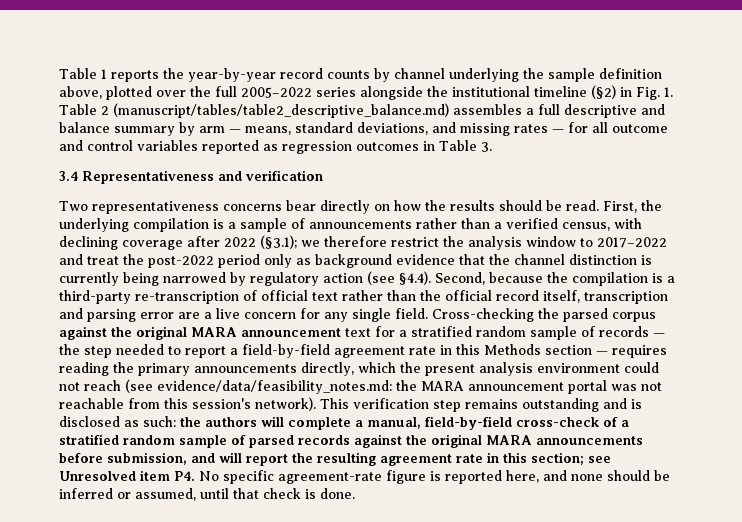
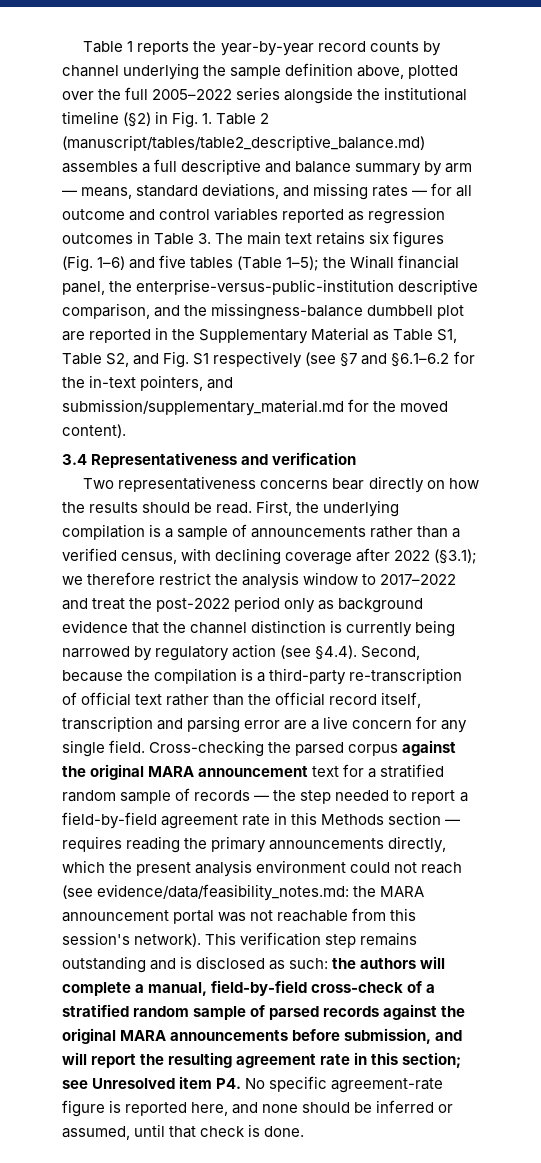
- Table 1 reports the year-by-year record counts by channel underlying the sample definition above, plotted over the full 2005–2022 series alongside the institutional timeline (§2) in Fig. 1. Table 2 (manuscript/tables/table2_descriptive_balance.md) assembles a full descriptive and balance summary by arm — means, standard deviations, and missing rates — for all outcome and control variables reported as regression outcomes in Table 3.
+ Table 1 reports the year-by-year record counts by channel underlying the sample definition above, plotted over the full 2005–2022 series alongside the institutional timeline (§2) in Fig. 1. Table 2 (manuscript/tables/table2_descriptive_balance.md) assembles a full descriptive and balance summary by arm — means, standard deviations, and missing rates — for all outcome and control variables reported as regression outcomes in Table 3. The main text retains six figures (Fig. 1–6) and five tables (Table 1–5); the Winall financial panel, the enterprise-versus-public-institution descriptive comparison, and the missingness-balance dumbbell plot are reported in the Supplementary Material as Table S1, Table S2, and Fig. S1 respectively (see §7 and §6.1–6.2 for the in-text pointers, and submission/supplementary_material.md for the moved content).

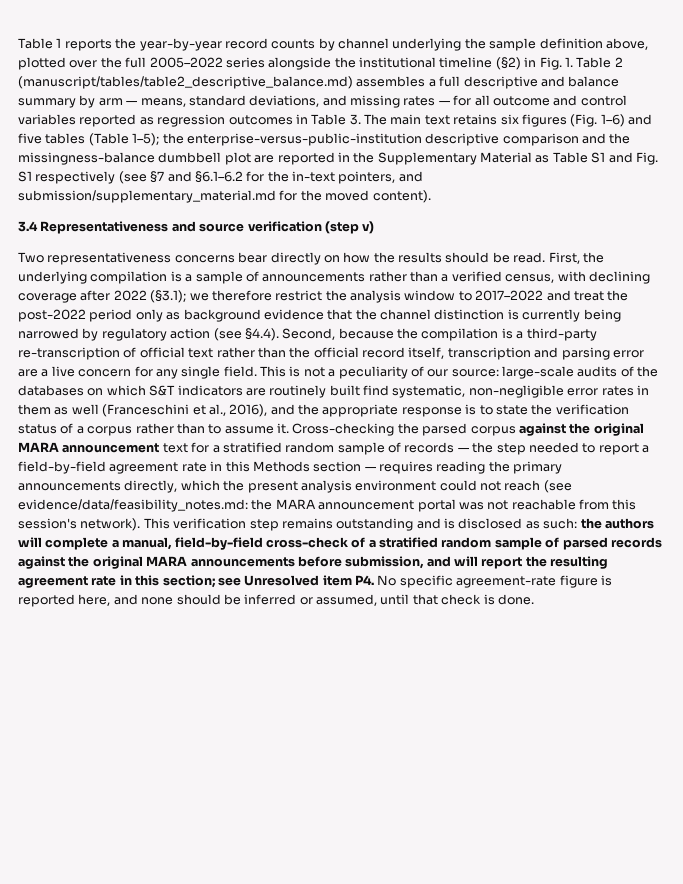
- the Winall financial panel, the enterprise-versus-public-institution descriptive comparison, and the missingness-balance dumbbell plot are reported in the Supplementary Material as Table S1, Table S2, and Fig. S1 respectively (see §7 and §6.1–6.2 for the in-text pointers, and submission/supplementary_material.md for the moved content).
+ the enterprise-versus-public-institution descriptive comparison and the missingness-balance dumbbell plot are reported in the Supplementary Material as Table S1 and Fig. S1 respectively (see §7 and §6.1–6.2 for the in-text pointers, and submission/supplementary_material.md for the moved content).
- 3.4 Representativeness and verification
+ 3.4 Representativeness and source verification (step v)
+ This is not a peculiarity of our source: large-scale audits of the databases on which S&T indicators are routinely built find systematic, non-negligible error rates in them as well (Franceschini et al., 2016), and the appropriate response is to state the verification status of a corpus rather than to assume it.

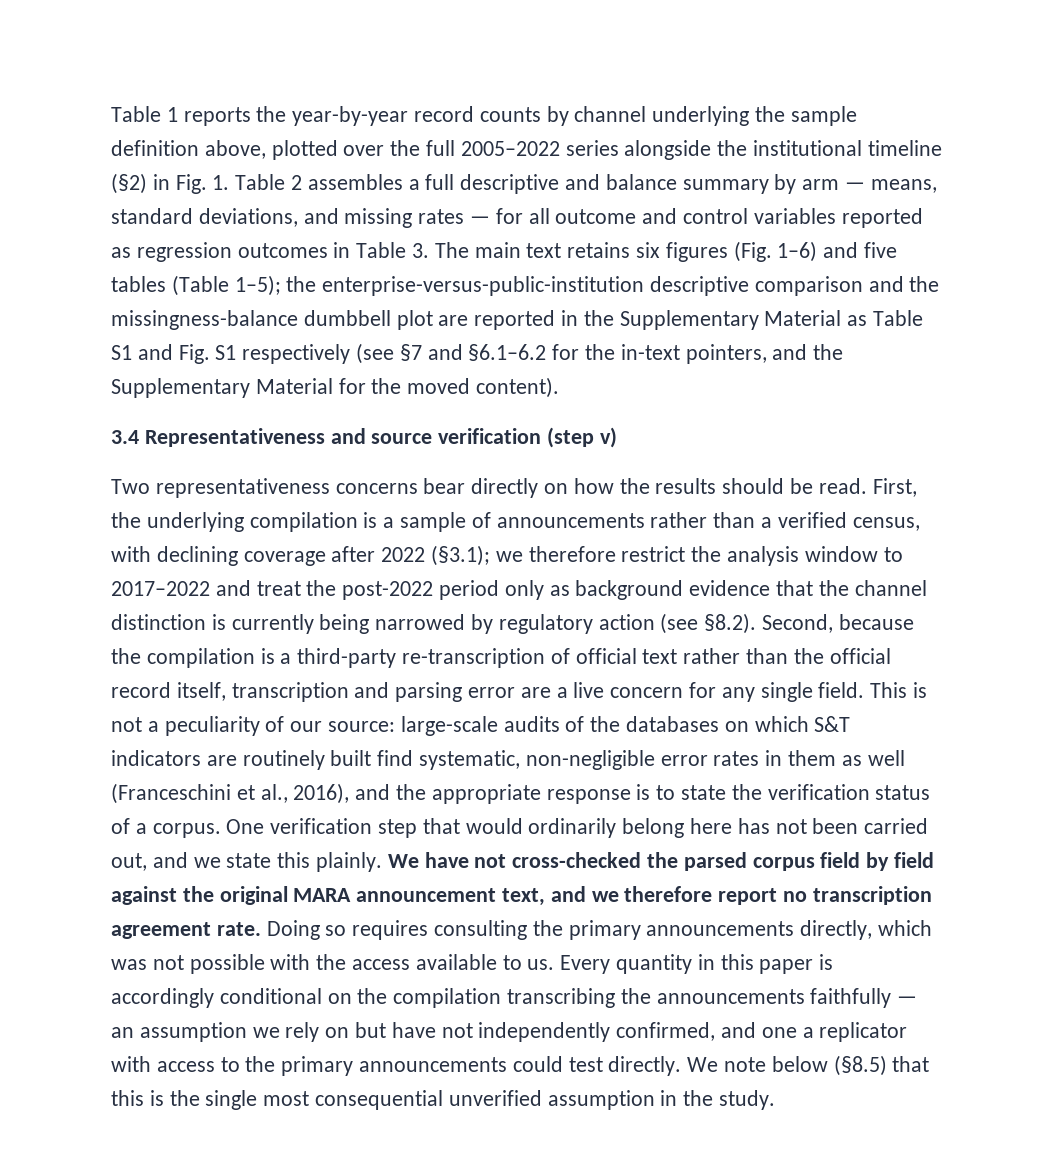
- Table 1 reports the year-by-year record counts by channel underlying the sample definition above, plotted over the full 2005–2022 series alongside the institutional timeline (§2) in Fig. 1. Table 2 (manuscript/tables/table2_descriptive_balance.md) assembles a full descriptive and balance summary by arm — means, standard deviations, and missing rates — for all outcome and control variables reported as regression outcomes in Table 3. The main text retains six figures (Fig. 1–6) and five tables (Table 1–5);
+ Table 1 reports the year-by-year record counts by channel underlying the sample definition above, plotted over the full 2005–2022 series alongside the institutional timeline (§2) in Fig. 1. Table 2 assembles a full descriptive and balance summary by arm — means, standard deviations, and missing rates — for all outcome and control variables reported as regression outcomes in Table 3. The main text retains six figures (Fig. 1–6) and five tables (Table 1–5);
- the enterprise-versus-public-institution descriptive comparison and the missingness-balance dumbbell plot are reported in the Supplementary Material as Table S1 and Fig. S1 respectively (see §7 and §6.1–6.2 for the in-text pointers, and submission/supplementary_material.md for the moved content).
+ the enterprise-versus-public-institution descriptive comparison and the missingness-balance dumbbell plot are reported in the Supplementary Material as Table S1 and Fig. S1 respectively (see §7 and §6.1–6.2 for the in-text pointers, and the Supplementary Material for the moved content).
- we therefore restrict the analysis window to 2017–2022 and treat the post-2022 period only as background evidence that the channel distinction is currently being narrowed by regulatory action (see §4.4). Second, because the compilation is a third-party re-transcription of official text rather than the official record itself, transcription and parsing error are a live concern for any single field.
+ we therefore restrict the analysis window to 2017–2022 and treat the post-2022 period only as background evidence that the channel distinction is currently being narrowed by regulatory action (see §8.2). Second, because the compilation is a third-party re-transcription of official text rather than the official record itself, transcription and parsing error are a live concern for any single field.
- This is not a peculiarity of our source: large-scale audits of the databases on which S&T indicators are routinely built find systematic, non-negligible error rates in them as well (Franceschini et al., 2016), and the appropriate response is to state the verification status of a corpus rather than to assume it. Cross-checking the parsed corpus against the original MARA announcement text for a stratified random sample of records — the step needed to report a field-by-field agreement rate in this Methods section — requires reading the primary announcements directly, which the present analysis environment could not reach (see evidence/data/feasibility_notes.md: the MARA announcement portal was not reachable from this session's network). This verification step remains outstanding and is disclosed as such: the authors will complete a manual, field-by-field cross-check of a stratified random sample of parsed records against the original MARA announcements before submission, and will report the resulting agreement rate in this section; see Unresolved item P4. No specific agreement-rate figure is reported here, and none should be inferred or assumed, until that check is done.
+ This is not a peculiarity of our source: large-scale audits of the databases on which S&T indicators are routinely built find systematic, non-negligible error rates in them as well (Franceschini et al., 2016), and the appropriate response is to state the verification status of a corpus. One verification step that would ordinarily belong here has not been carried out, and we state this plainly. We have not cross-checked the parsed corpus field by field against the original MARA announcement text, and we therefore report no transcription agreement rate. Doing so requires consulting the primary announcements directly, which was not possible with the access available to us. Every quantity in this paper is accordingly conditional on the compilation transcribing the announcements faithfully — an assumption we rely on but have not independently confirmed, and one a replicator with access to the primary announcements could test directly. We note below (§8.5) that this is the single most consequential unverified assumption in the study.

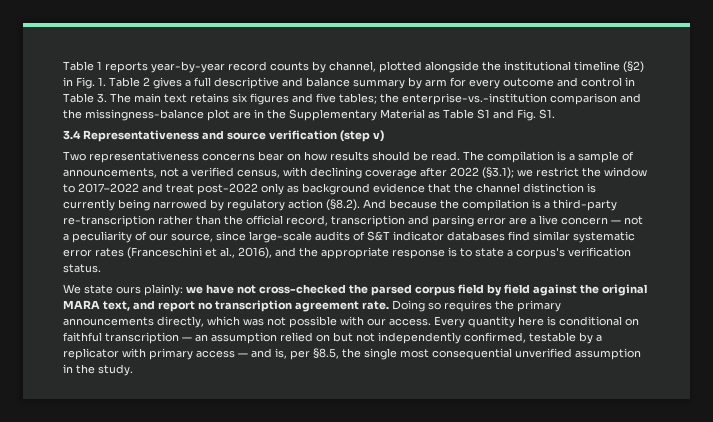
- Table 1 reports the year-by-year record counts by channel underlying the sample definition above, plotted over the full 2005–2022 series alongside the institutional timeline (§2) in Fig. 1. Table 2 assembles a full descriptive and balance summary by arm — means, standard deviations, and missing rates — for all outcome and control variables reported as regression outcomes in Table 3. The main text retains six figures (Fig. 1–6) and five tables (Table 1–5); the enterprise-versus-public-institution descriptive comparison and the missingness-balance dumbbell plot are reported in the Supplementary Material as Table S1 and Fig. S1 respectively (see §7 and §6.1–6.2 for the in-text pointers, and the Supplementary Material for the moved content).
+ Table 1 reports year-by-year record counts by channel, plotted alongside the institutional timeline (§2) in Fig. 1. Table 2 gives a full descriptive and balance summary by arm for every outcome and control in Table 3. The main text retains six figures and five tables; the enterprise-vs.-institution comparison and the missingness-balance plot are in the Supplementary Material as Table S1 and Fig. S1.
- Two representativeness concerns bear directly on how the results should be read.
+ Two representativeness concerns bear on how results should be read.
- First, the underlying compilation is a sample of announcements rather than a verified census, with declining coverage after 2022 (§3.1);
+ The compilation is a sample of announcements, not a verified census, with declining coverage after 2022 (§3.1);
- we therefore restrict the analysis window to 2017–2022 and treat the post-2022 period only as background evidence that the channel distinction is currently being narrowed by regulatory action (see §8.2). Second, because the compilation is a third-party re-transcription of official text rather than the official record itself, transcription and parsing error are a live concern for any single field. This is not a peculiarity of our source: large-scale audits of the databases on which S&T indicators are routinely built find systematic, non-negligible error rates in them as well (Franceschini et al., 2016), and the appropriate response is to state the verification status of a corpus. One verification step that would ordinarily belong here has not been carried out, and we state this plainly. We have not cross-checked the parsed corpus field by field against the original MARA announcement text, and we therefore report no transcription agreement rate.
+ we restrict the window to 2017–2022 and treat post-2022 only as background evidence that the channel distinction is currently being narrowed by regulatory action (§8.2). And because the compilation is a third-party re-transcription rather than the official record, transcription and parsing error are a live concern — not a peculiarity of our source, since large-scale audits of S&T indicator databases find similar systematic error rates (Franceschini et al., 2016), and the appropriate response is to state a corpus's verification status.
+ We state ours plainly: we have not cross-checked the parsed corpus field by field against the original MARA text, and report no transcription agreement rate.
- Doing so requires consulting the primary announcements directly, which was not possible with the access available to us. Every quantity in this paper is accordingly conditional on the compilation transcribing the announcements faithfully — an assumption we rely on but have not independently confirmed, and one a replicator with access to the primary announcements could test directly. We note below (§8.5) that this is the single most consequential unverified assumption in the study.
+ Doing so requires the primary announcements directly, which was not possible with our access. Every quantity here is conditional on faithful transcription — an assumption relied on but not independently confirmed, testable by a replicator with primary access — and is, per §8.5, the single most consequential unverified assumption in the study.

